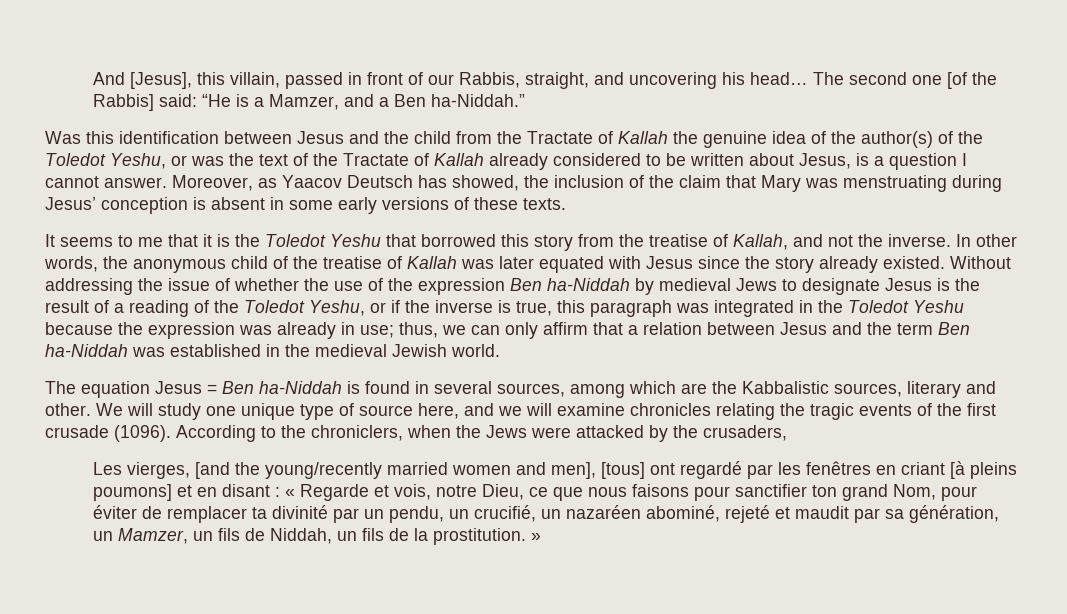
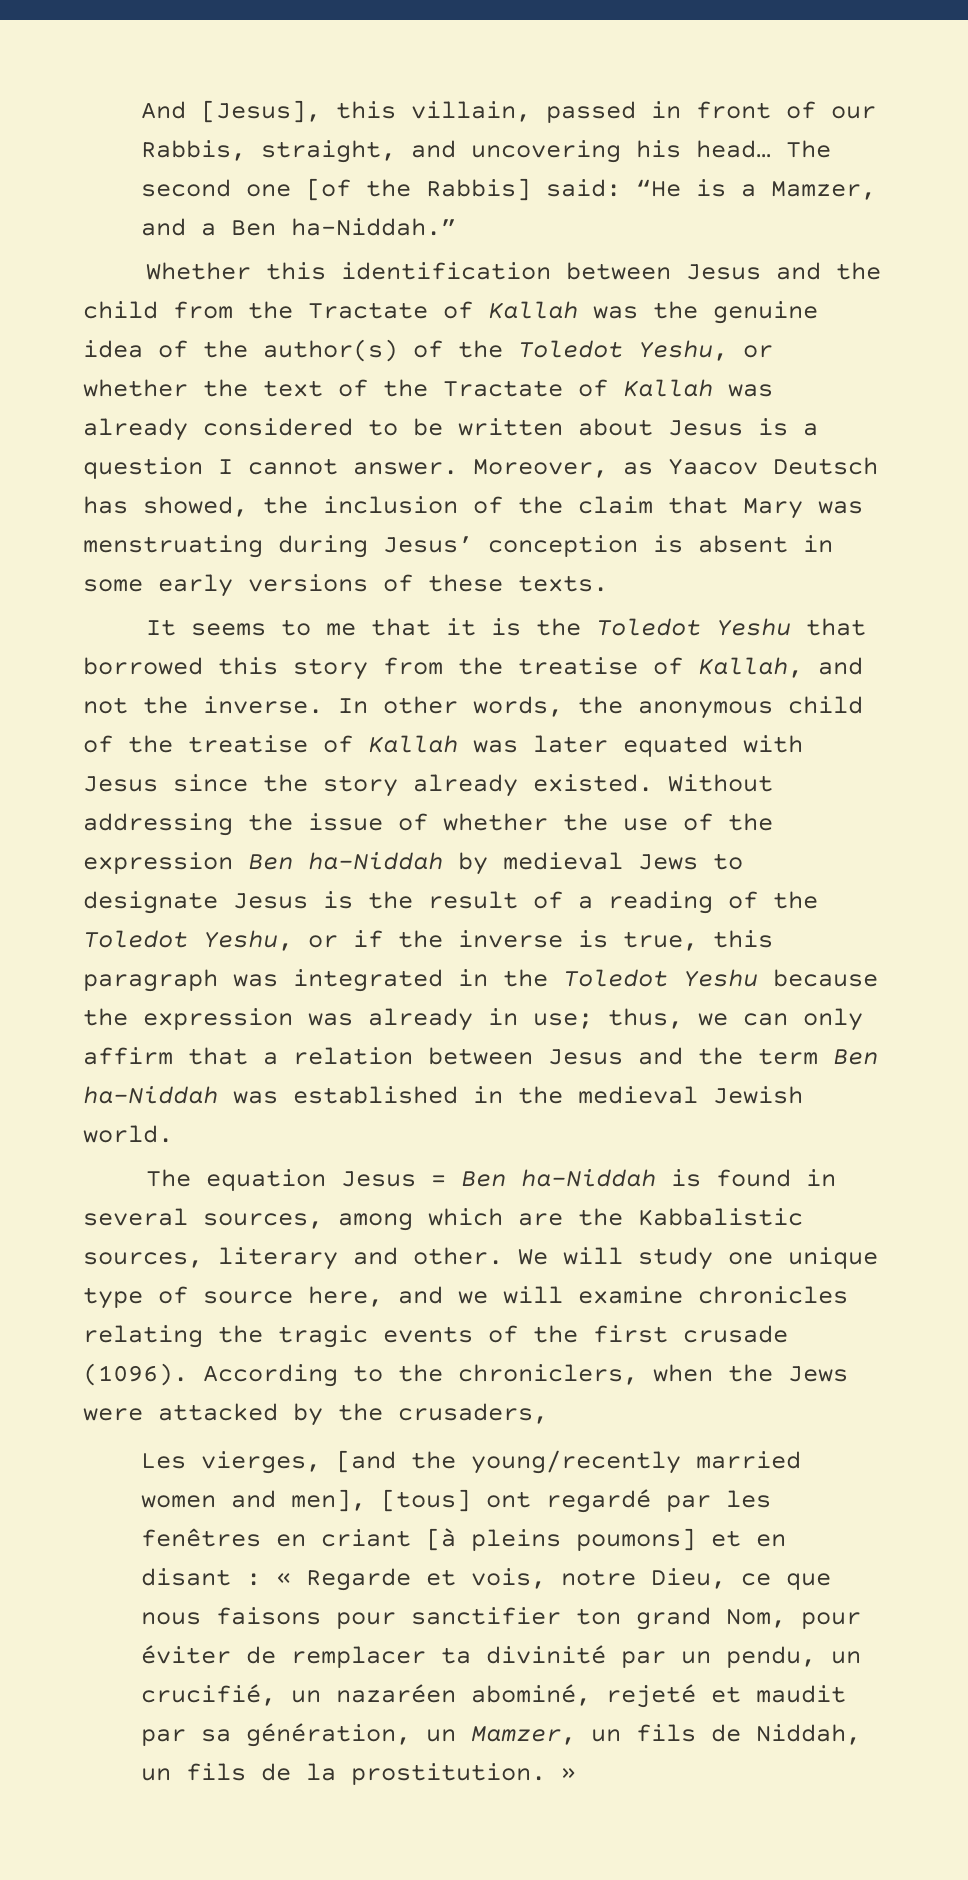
- Was this identification between Jesus and the child from the Tractate of Kallah the genuine idea of the author(s) of the Toledot Yeshu, or was the text of the Tractate of Kallah already considered to be written about Jesus, is a question I cannot answer.
+ Whether this identification between Jesus and the child from the Tractate of Kallah was the genuine idea of the author(s) of the Toledot Yeshu, or whether the text of the Tractate of Kallah was already considered to be written about Jesus is a question I cannot answer.

